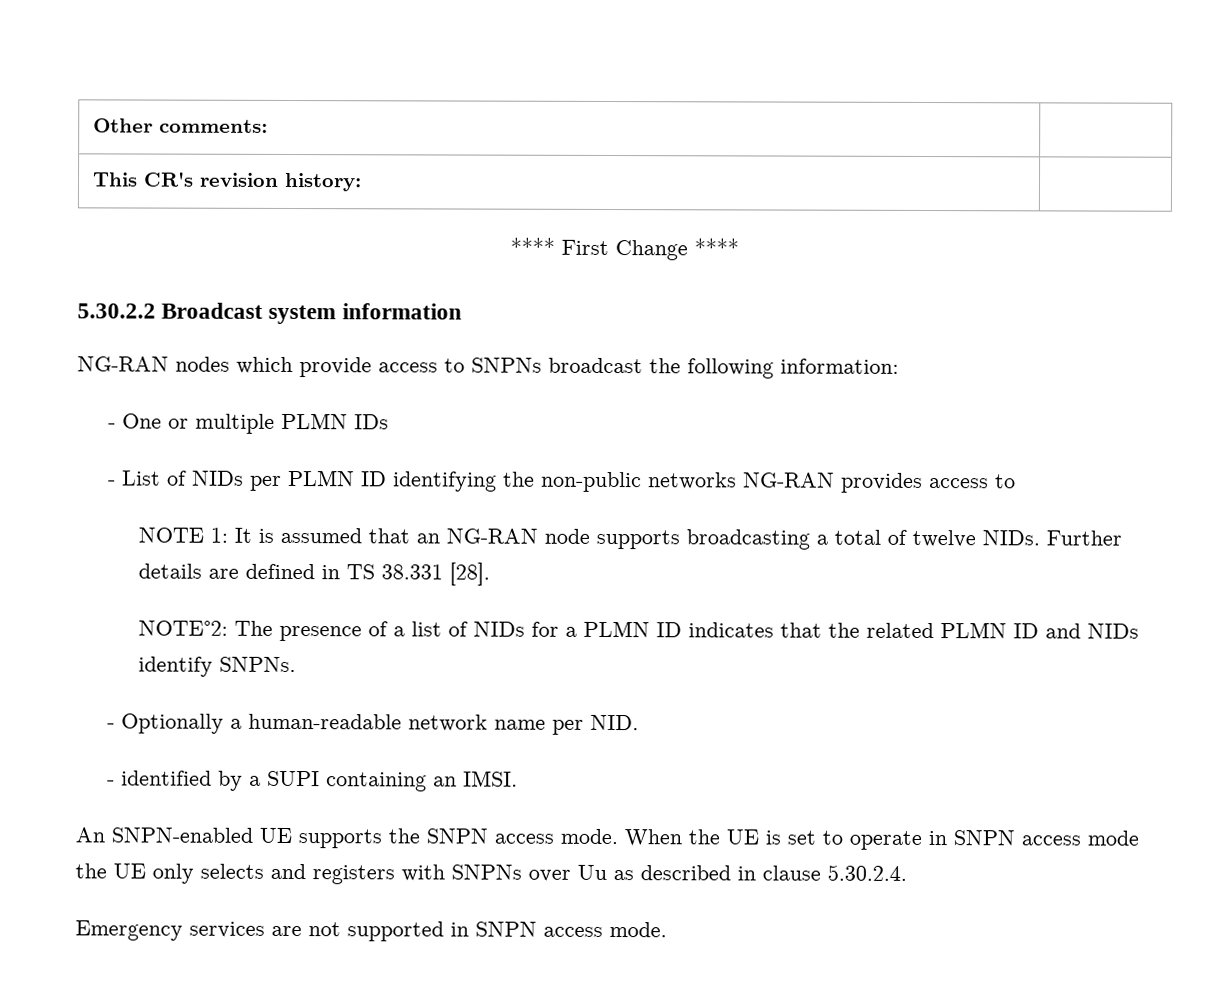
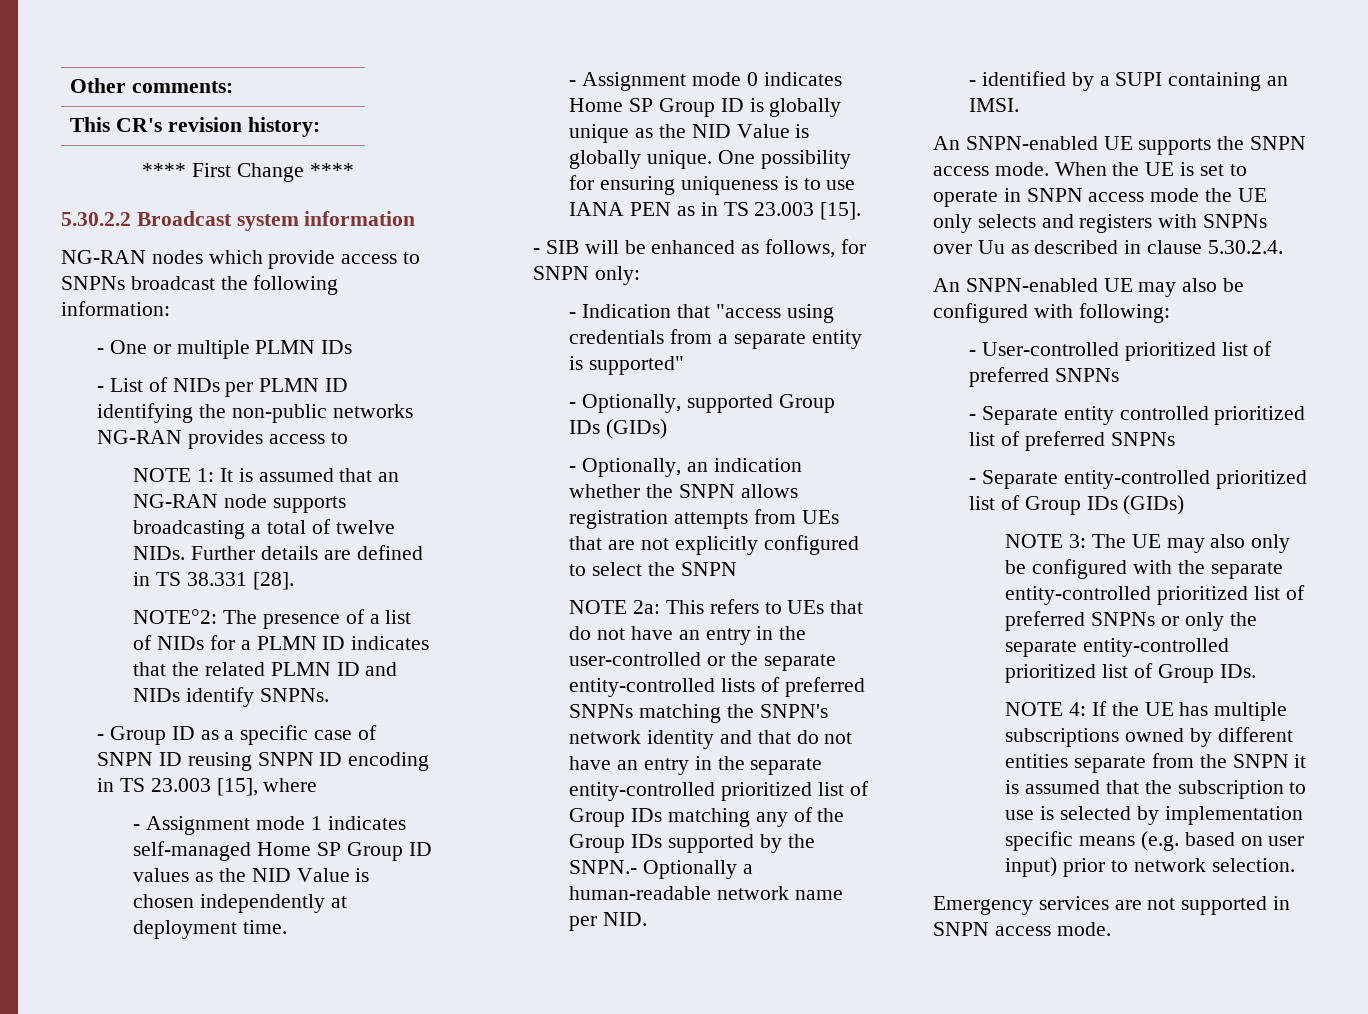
- - Optionally a human-readable network name per NID.
+ - Group ID as a specific case of SNPN ID reusing SNPN ID encoding in TS 23.003 [15], where
+ - Assignment mode 1 indicates self-managed Home SP Group ID values as the NID Value is chosen independently at deployment time.
+ - Assignment mode 0 indicates Home SP Group ID is globally unique as the NID Value is globally unique. One possibility for ensuring uniqueness is to use IANA PEN as in TS 23.003 [15].
+ - SIB will be enhanced as follows, for SNPN only:
+ - Indication that "access using credentials from a separate entity is supported"
+ - Optionally, supported Group IDs (GIDs)
+ - Optionally, an indication whether the SNPN allows registration attempts from UEs that are not explicitly configured to select the SNPN
+ NOTE 2a: This refers to UEs that do not have an entry in the user-controlled or the separate entity-controlled lists of preferred SNPNs matching the SNPN's network identity and that do not have an entry in the separate entity-controlled prioritized list of Group IDs matching any of the Group IDs supported by the SNPN.- Optionally a human-readable network name per NID.
+ An SNPN-enabled UE may also be configured with following:
+ - User-controlled prioritized list of preferred SNPNs
+ - Separate entity controlled prioritized list of preferred SNPNs
+ - Separate entity-controlled prioritized list of Group IDs (GIDs)
+ NOTE 3: The UE may also only be configured with the separate entity-controlled prioritized list of preferred SNPNs or only the separate entity-controlled prioritized list of Group IDs.
+ NOTE 4: If the UE has multiple subscriptions owned by different entities separate from the SNPN it is assumed that the subscription to use is selected by implementation specific means (e.g. based on user input) prior to network selection.

